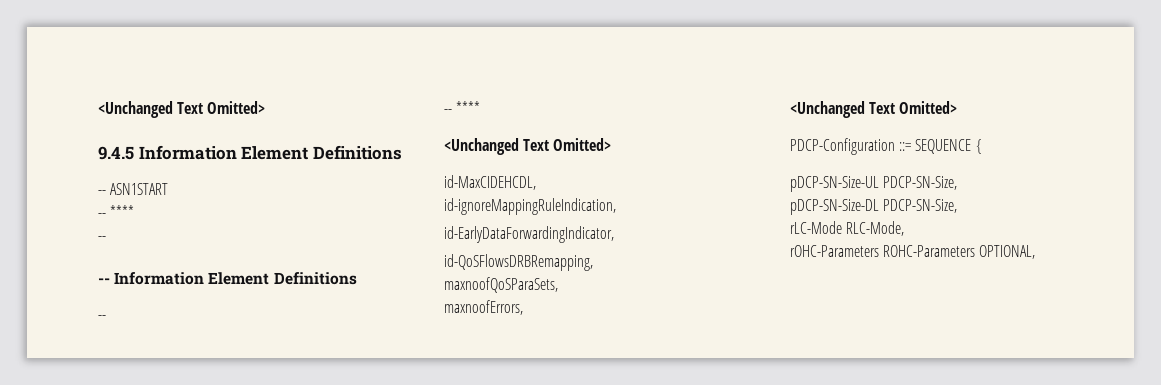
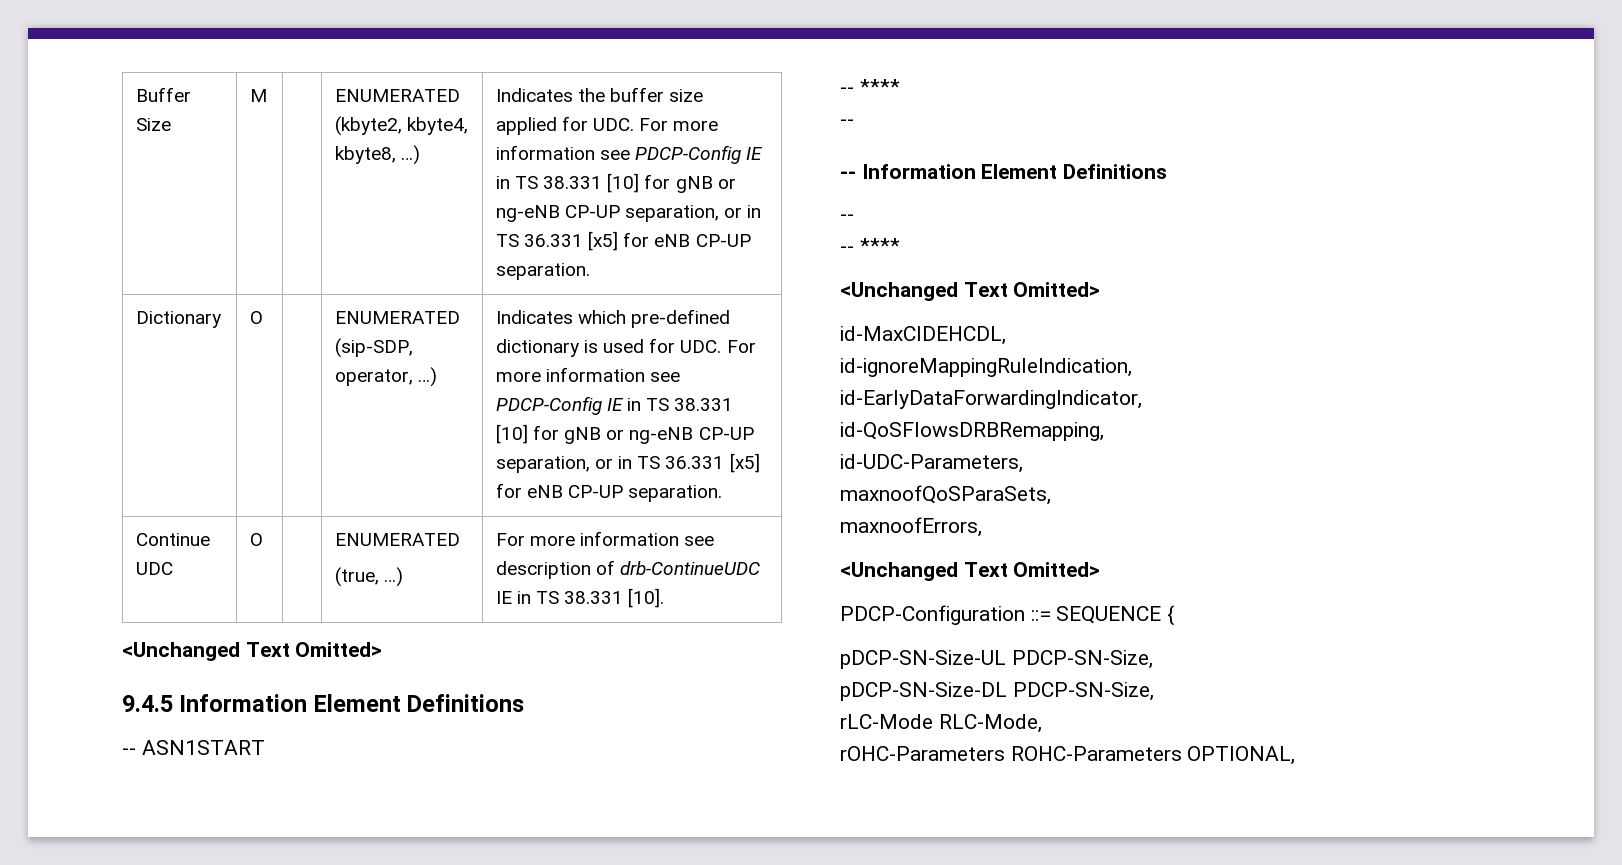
+ Buffer Size | M | | ENUMERATED (kbyte2, kbyte4, kbyte8, …) | Indicates the buffer size applied for UDC. For more information see PDCP-Config IE in TS 38.331 [10] for gNB or ng-eNB CP-UP separation, or in TS 36.331 [x5] for eNB CP-UP separation.
+ Dictionary | O | | ENUMERATED (sip-SDP, operator, …) | Indicates which pre-defined dictionary is used for UDC. For more information see PDCP-Config IE in TS 38.331 [10] for gNB or ng-eNB CP-UP separation, or in TS 36.331 [x5] for eNB CP-UP separation.
+ Continue UDC | O | | ENUMERATED
+ (true, …) | For more information see description of drb-ContinueUDC IE in TS 38.331 [10].
+ id-UDC-Parameters,

